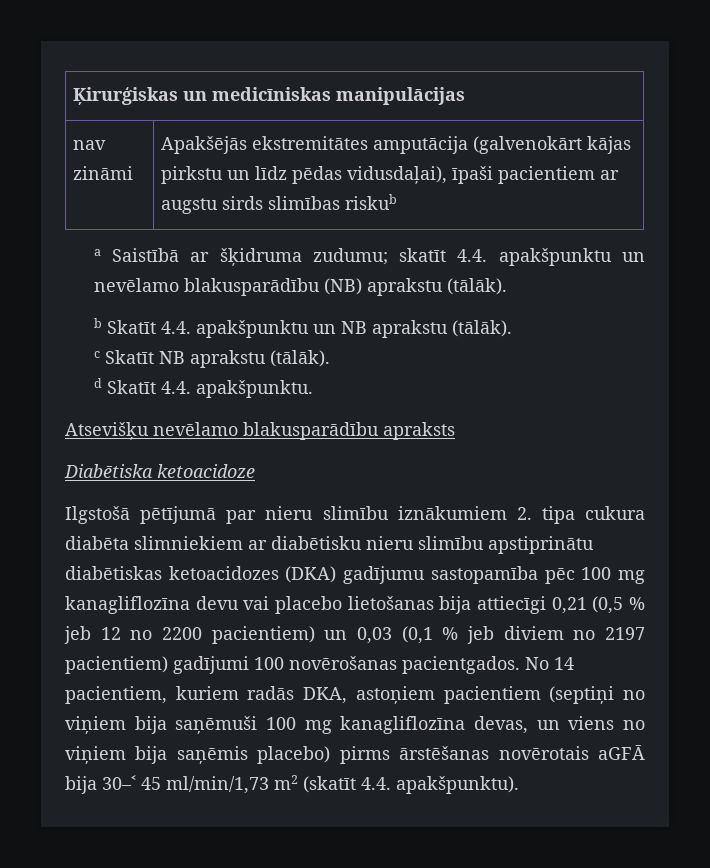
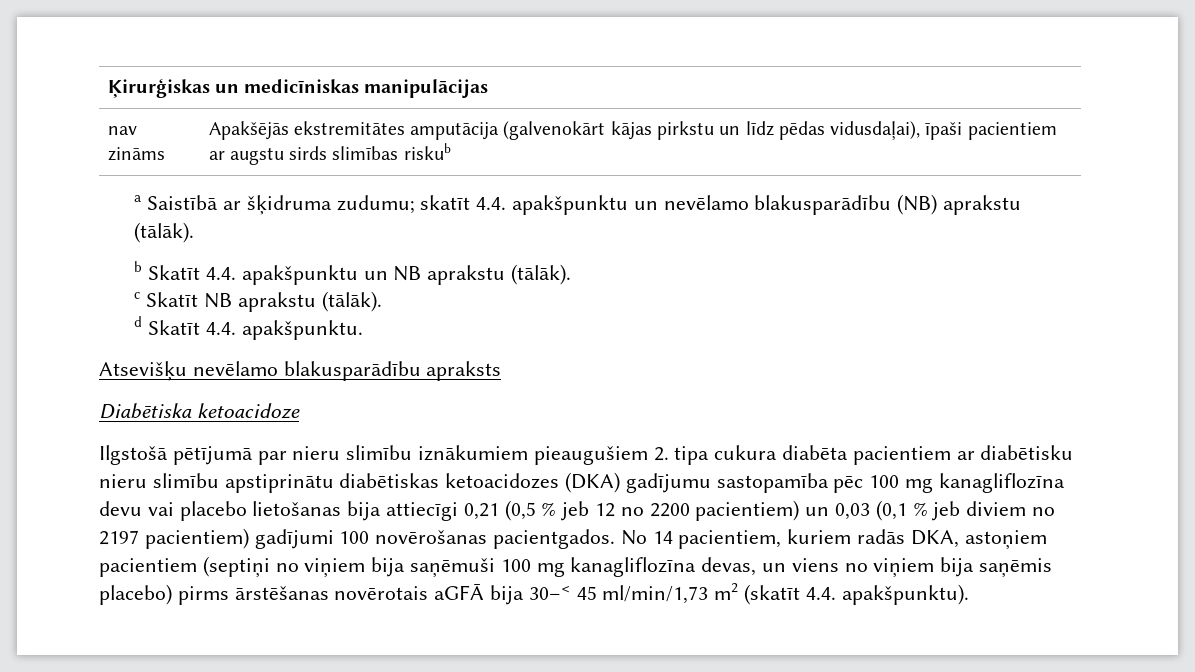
- nav zināmi | Apakšējās ekstremitātes amputācija (galvenokārt kājas pirkstu un līdz pēdas vidusdaļai), īpaši pacientiem ar augstu sirds slimības riskub
+ nav zināms | Apakšējās ekstremitātes amputācija (galvenokārt kājas pirkstu un līdz pēdas vidusdaļai), īpaši pacientiem ar augstu sirds slimības riskub
- Ilgstošā pētījumā par nieru slimību iznākumiem 2. tipa cukura diabēta slimniekiem ar diabētisku nieru slimību apstiprinātu diabētiskas ketoacidozes (DKA) gadījumu sastopamība pēc 100 mg kanagliflozīna devu vai placebo lietošanas bija attiecīgi 0,21 (0,5 % jeb 12 no 2200 pacientiem) un 0,03 (0,1 % jeb diviem no 2197 pacientiem) gadījumi 100 novērošanas pacientgados.
+ Ilgstošā pētījumā par nieru slimību iznākumiem pieaugušiem 2. tipa cukura diabēta pacientiem ar diabētisku nieru slimību apstiprinātu diabētiskas ketoacidozes (DKA) gadījumu sastopamība pēc 100 mg kanagliflozīna devu vai placebo lietošanas bija attiecīgi 0,21 (0,5 % jeb 12 no 2200 pacientiem) un 0,03 (0,1 % jeb diviem no 2197 pacientiem) gadījumi 100 novērošanas pacientgados.

